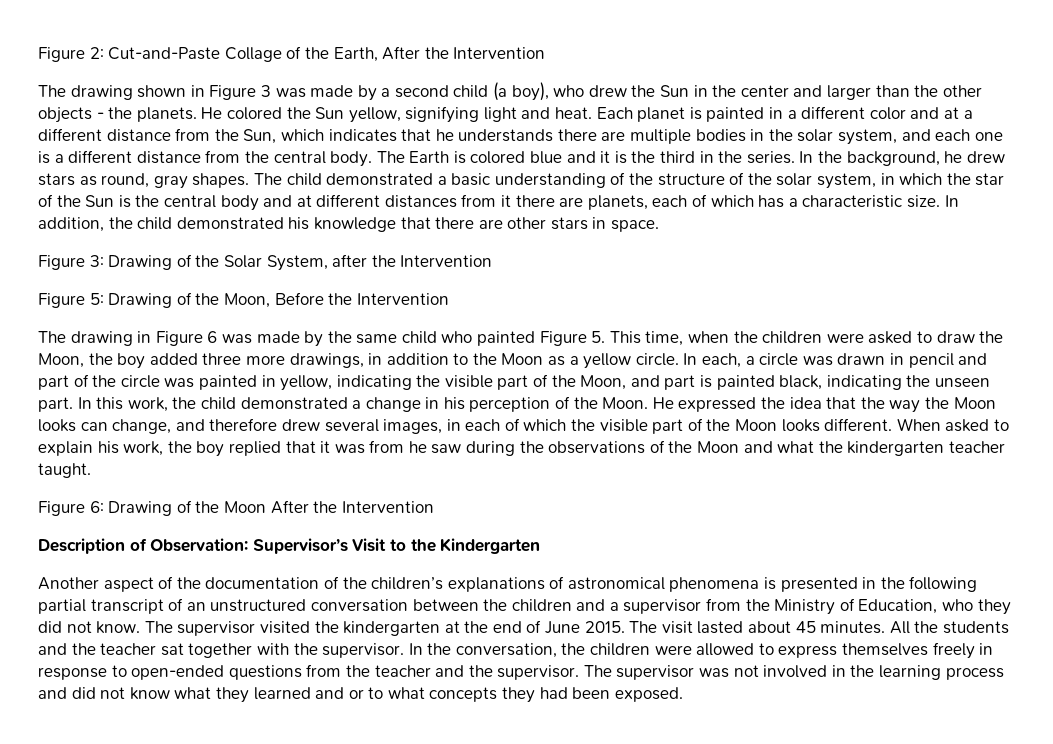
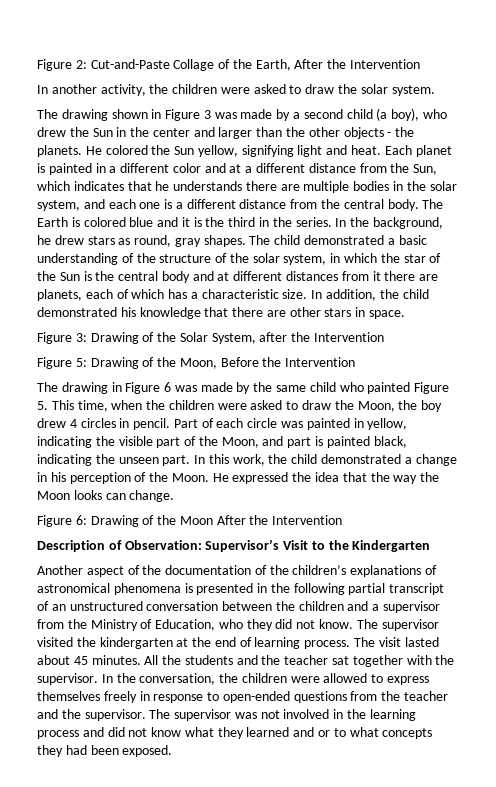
+ In another activity, the children were asked to draw the solar system.
- The drawing in Figure 6 was made by the same child who painted Figure 5. This time, when the children were asked to draw the Moon, the boy added three more drawings, in addition to the Moon as a yellow circle. In each, a circle was drawn in pencil and part of the circle was painted in yellow, indicating the visible part of the Moon, and part is painted black, indicating the unseen part.
+ The drawing in Figure 6 was made by the same child who painted Figure 5. This time, when the children were asked to draw the Moon, the boy drew 4 circles in pencil. Part of each circle was painted in yellow, indicating the visible part of the Moon, and part is painted black, indicating the unseen part.
- He expressed the idea that the way the Moon looks can change, and therefore drew several images, in each of which the visible part of the Moon looks different. When asked to explain his work, the boy replied that it was from he saw during the observations of the Moon and what the kindergarten teacher taught.
+ He expressed the idea that the way the Moon looks can change.
- The supervisor visited the kindergarten at the end of June 2015.
+ The supervisor visited the kindergarten at the end of learning process.

